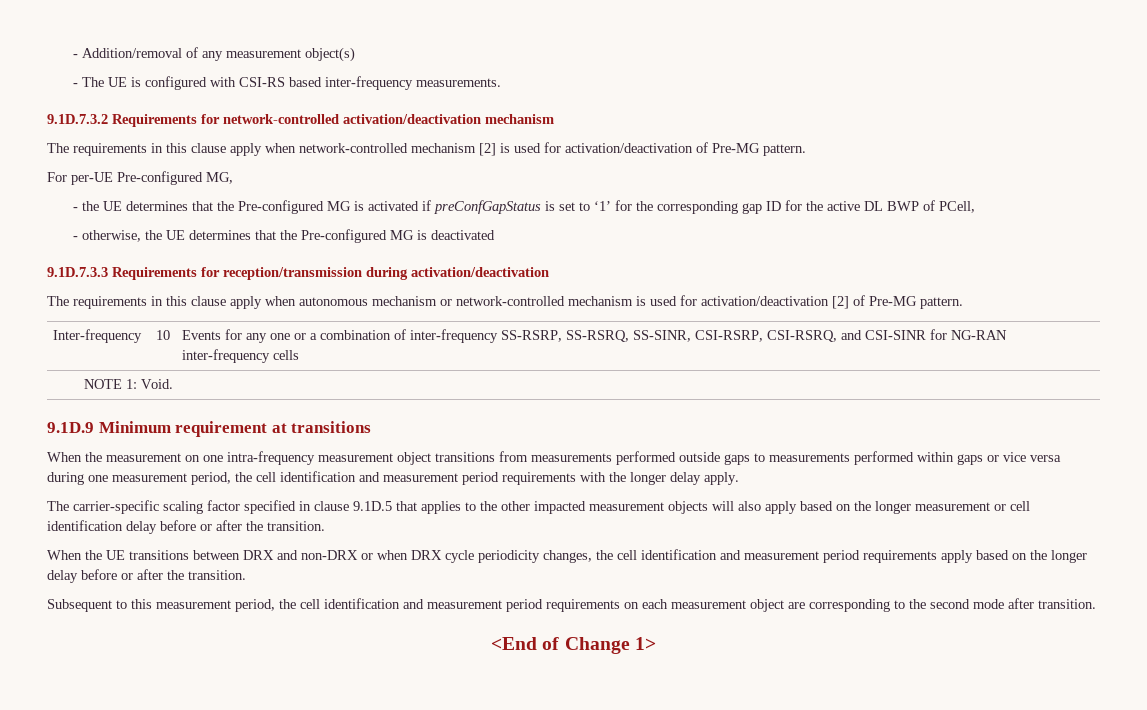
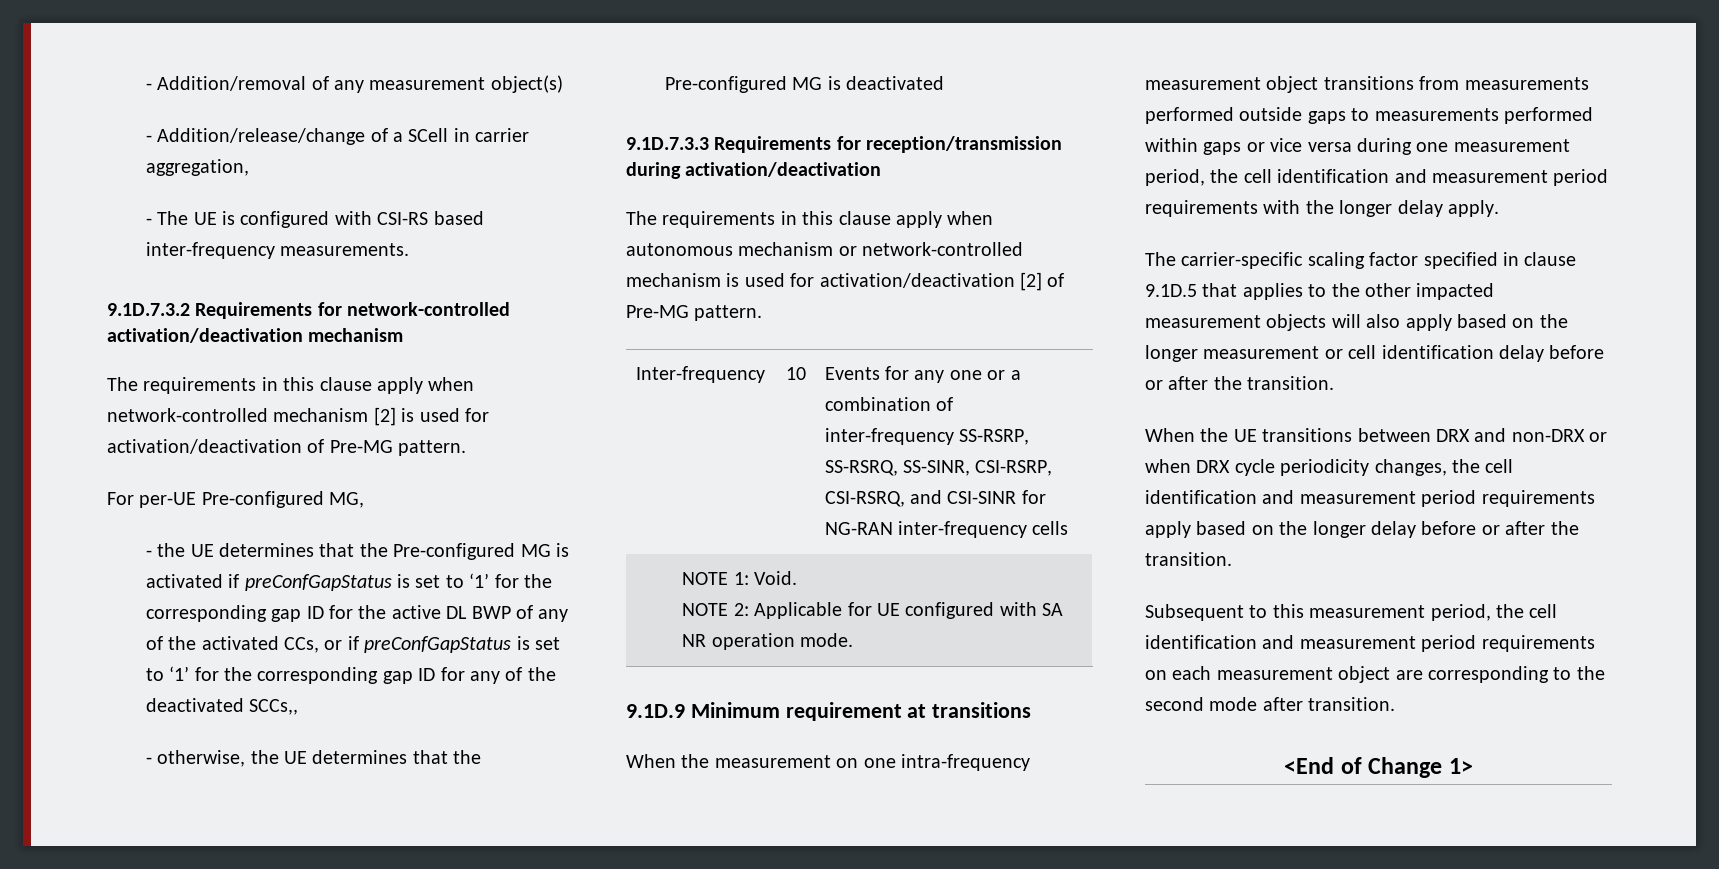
+ - Addition/release/change of a SCell in carrier aggregation,
- - the UE determines that the Pre-configured MG is activated if preConfGapStatus is set to ‘1’ for the corresponding gap ID for the active DL BWP of PCell,
+ - the UE determines that the Pre-configured MG is activated if preConfGapStatus is set to ‘1’ for the corresponding gap ID for the active DL BWP of any of the activated CCs, or if preConfGapStatus is set to ‘1’ for the corresponding gap ID for any of the deactivated SCCs,,
  NOTE 1: Void.
+ NOTE 2: Applicable for UE configured with SA NR operation mode.

